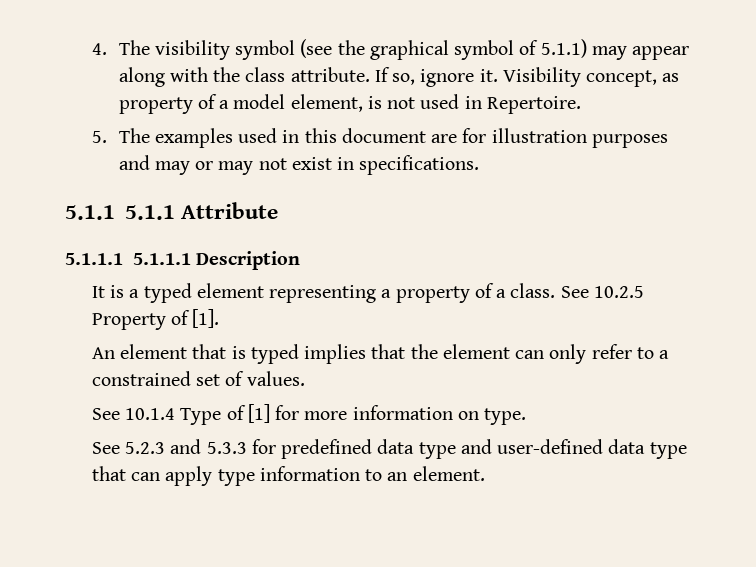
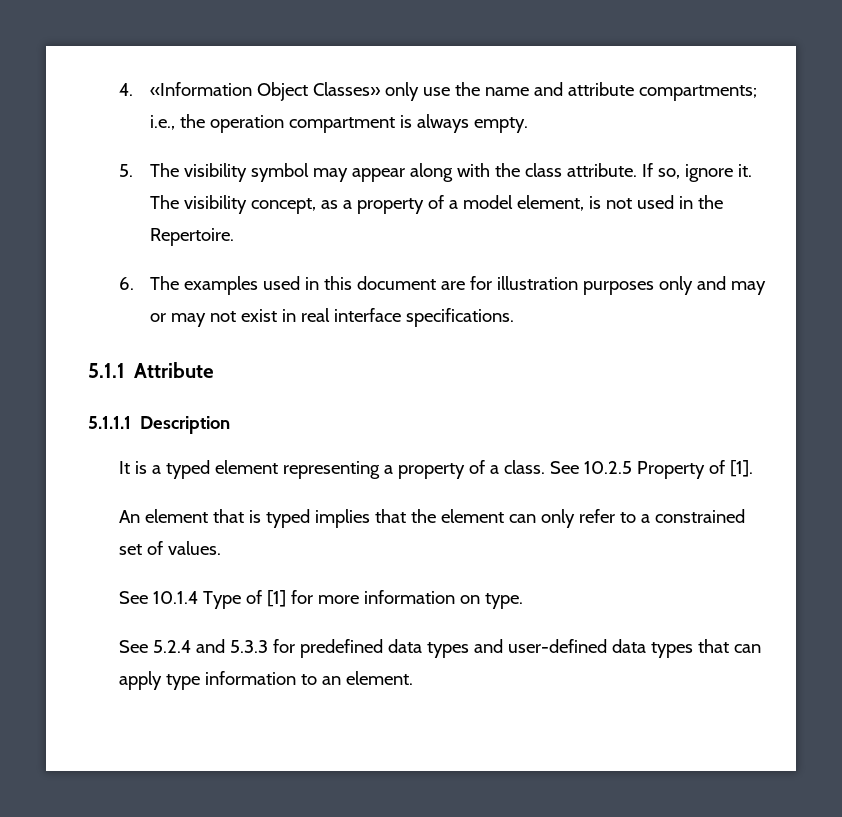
- 4. The visibility symbol (see the graphical symbol of 5.1.1) may appear along with the class attribute.
+ 4. «Information Object Classes» only use the name and attribute compartments; i.e., the operation compartment is always empty.
+ 5. The visibility symbol may appear along with the class attribute.
- Visibility concept, as property of a model element, is not used in Repertoire.
+ The visibility concept, as a property of a model element, is not used in the Repertoire.
- 5. The examples used in this document are for illustration purposes and may or may not exist in specifications.
+ 6. The examples used in this document are for illustration purposes only and may or may not exist in real interface specifications.
- 5.1.1 5.1.1 Attribute
+ 5.1.1 Attribute
- 5.1.1.1 5.1.1.1 Description
+ 5.1.1.1 Description
- See 5.2.3 and 5.3.3 for predefined data type and user-defined data type that can apply type information to an element.
+ See 5.2.4 and 5.3.3 for predefined data types and user-defined data types that can apply type information to an element.

